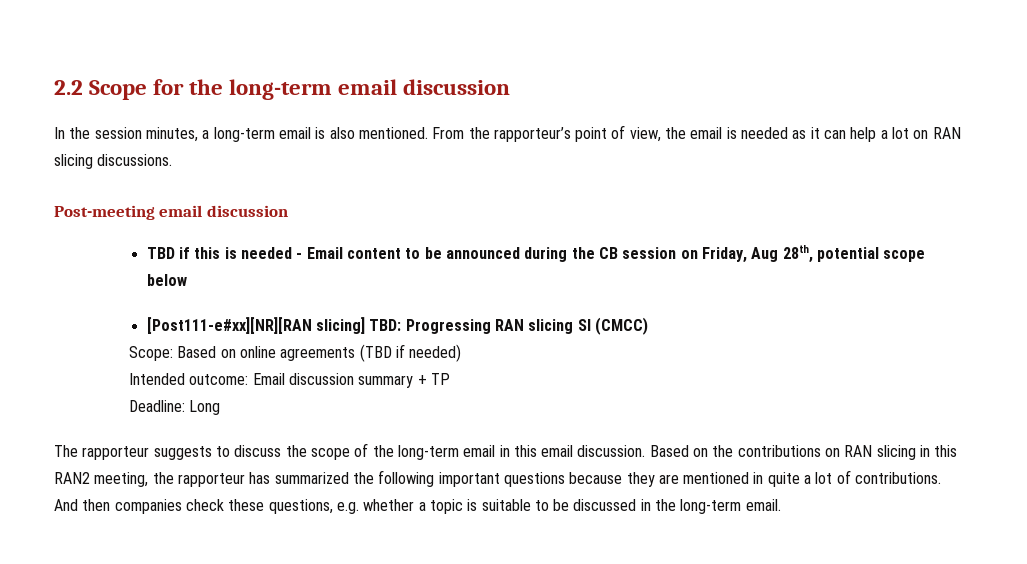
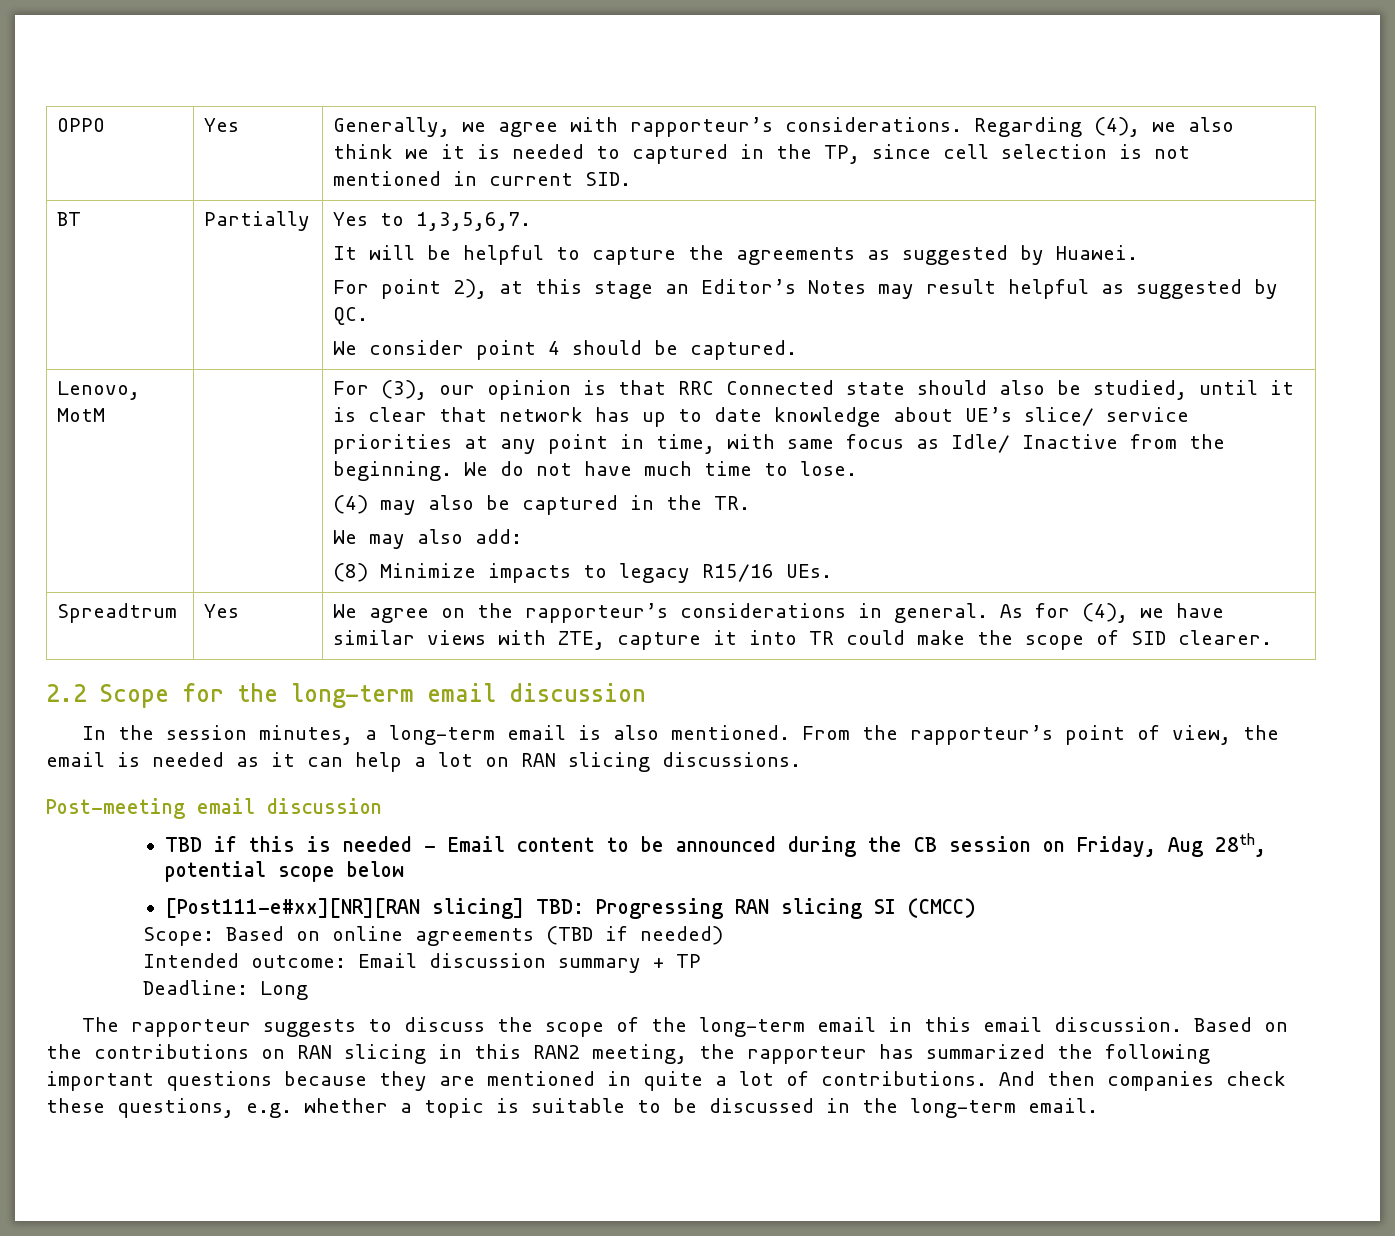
+ OPPO | Yes | Generally, we agree with rapporteur’s considerations. Regarding (4), we also think we it is needed to captured in the TP, since cell selection is not mentioned in current SID.
+ BT | Partially | Yes to 1,3,5,6,7.
+ It will be helpful to capture the agreements as suggested by Huawei.
+ For point 2), at this stage an Editor’s Notes may result helpful as suggested by QC.
+ We consider point 4 should be captured.
+ Lenovo, MotM | | For (3), our opinion is that RRC Connected state should also be studied, until it is clear that network has up to date knowledge about UE’s slice/ service priorities at any point in time, with same focus as Idle/ Inactive from the beginning. We do not have much time to lose.
+ (4) may also be captured in the TR.
+ We may also add:
+ (8) Minimize impacts to legacy R15/16 UEs.
+ Spreadtrum | Yes | We agree on the rapporteur’s considerations in general. As for (4), we have similar views with ZTE, capture it into TR could make the scope of SID clearer.

